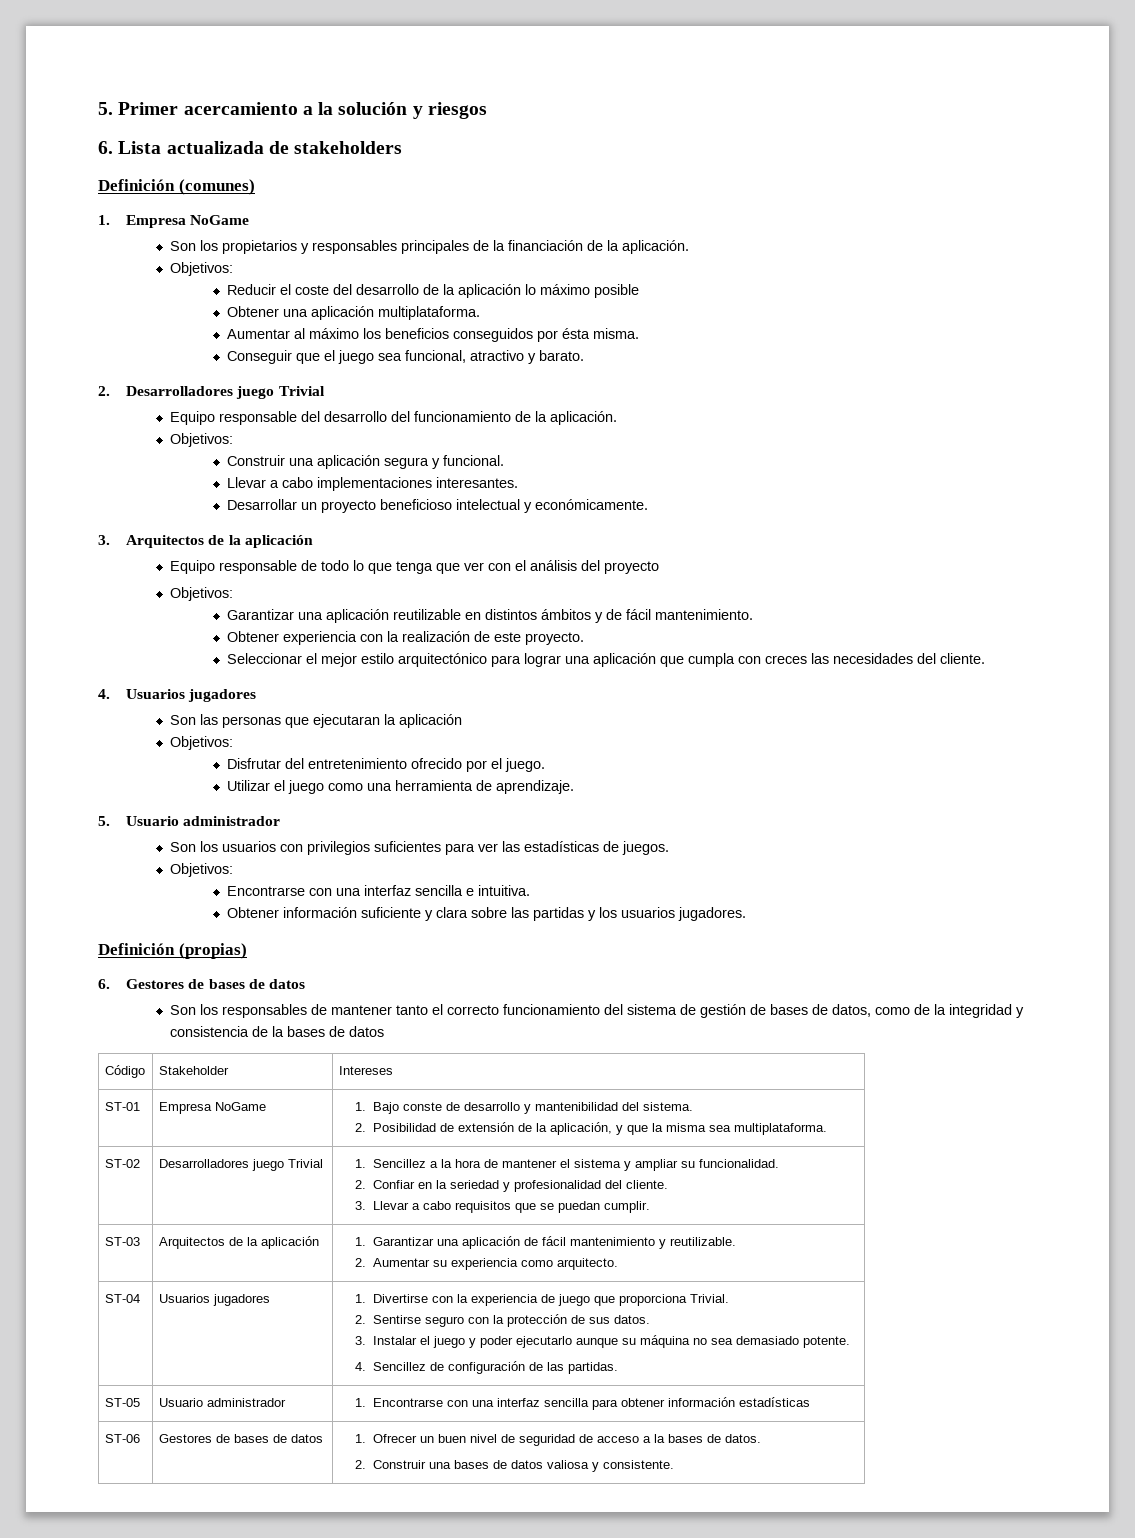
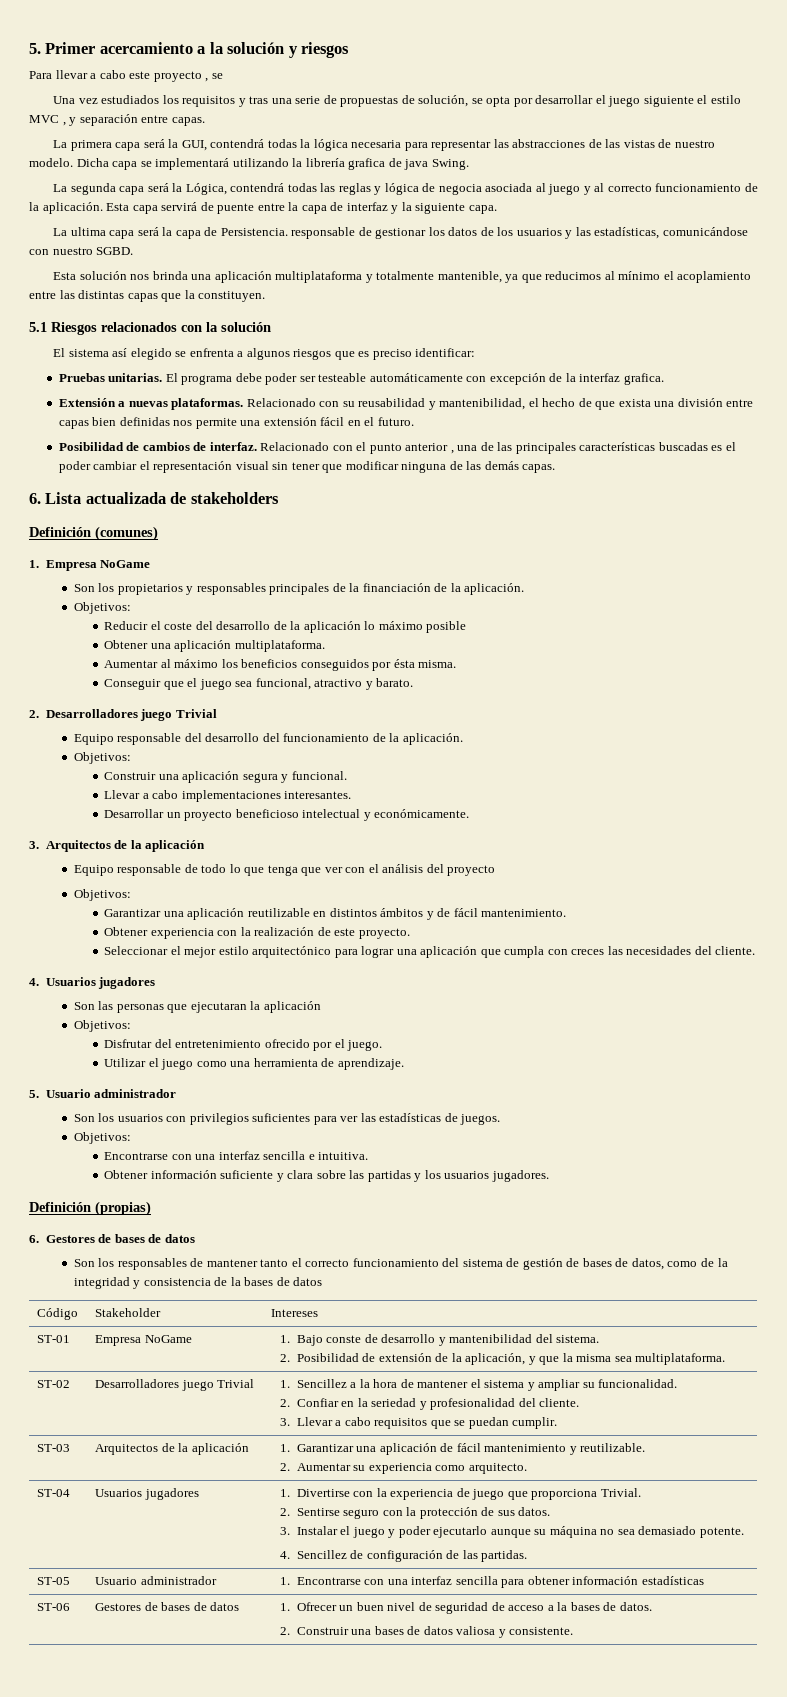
+ Para llevar a cabo este proyecto , se
+ Una vez estudiados los requisitos y tras una serie de propuestas de solución, se opta por desarrollar el juego siguiente el estilo MVC , y separación entre capas.
+ La primera capa será la GUI, contendrá todas la lógica necesaria para representar las abstracciones de las vistas de nuestro modelo. Dicha capa se implementará utilizando la librería grafica de java Swing.
+ La segunda capa será la Lógica, contendrá todas las reglas y lógica de negocia asociada al juego y al correcto funcionamiento de la aplicación. Esta capa servirá de puente entre la capa de interfaz y la siguiente capa.
+ La ultima capa será la capa de Persistencia. responsable de gestionar los datos de los usuarios y las estadísticas, comunicándose con nuestro SGBD.
+ Esta solución nos brinda una aplicación multiplataforma y totalmente mantenible, ya que reducimos al mínimo el acoplamiento entre las distintas capas que la constituyen.
+ 5.1 Riesgos relacionados con la solución
+ El sistema así elegido se enfrenta a algunos riesgos que es preciso identificar:
+ Pruebas unitarias. El programa debe poder ser testeable automáticamente con excepción de la interfaz grafica.
+ Extensión a nuevas plataformas. Relacionado con su reusabilidad y mantenibilidad, el hecho de que exista una división entre capas bien definidas nos permite una extensión fácil en el futuro.
+ Posibilidad de cambios de interfaz. Relacionado con el punto anterior , una de las principales características buscadas es el poder cambiar el representación visual sin tener que modificar ninguna de las demás capas.

